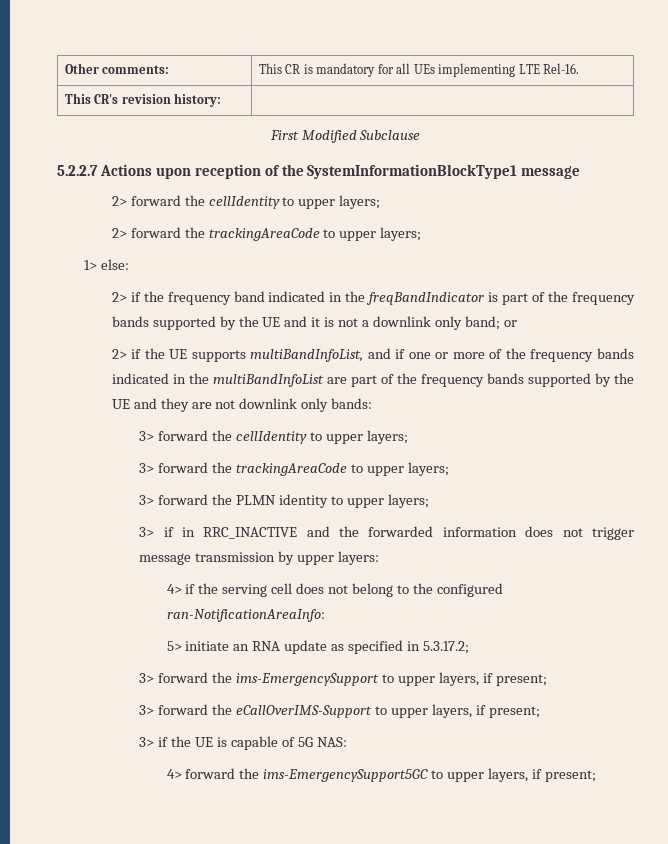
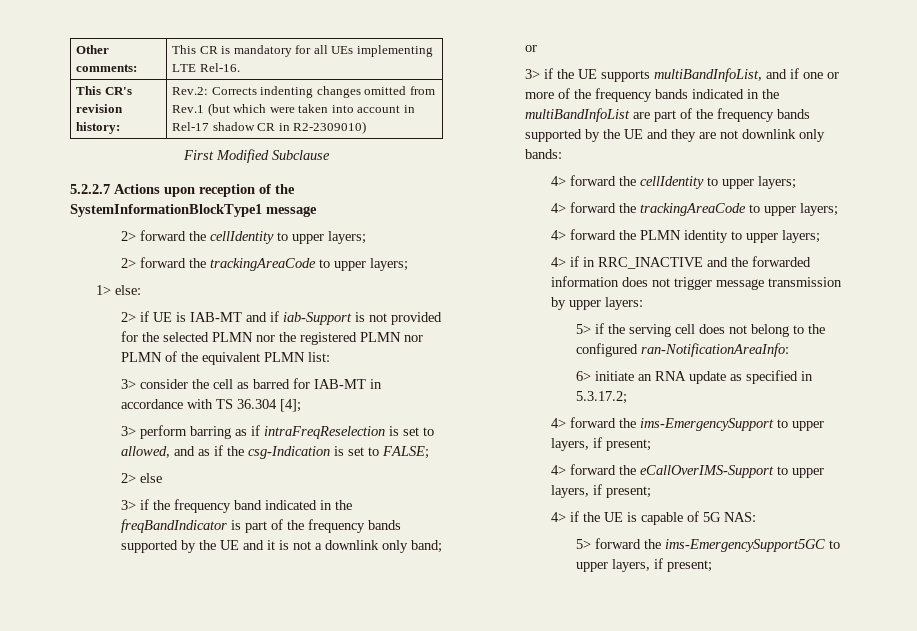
- This CR's revision history: |
+ This CR's revision history: | Rev.2: Corrects indenting changes omitted from Rev.1 (but which were taken into account in Rel-17 shadow CR in R2-2309010)
- 2> if the frequency band indicated in the freqBandIndicator is part of the frequency bands supported by the UE and it is not a downlink only band; or
+ 2> if UE is IAB-MT and if iab-Support is not provided for the selected PLMN nor the registered PLMN nor PLMN of the equivalent PLMN list:
+ 3> consider the cell as barred for IAB-MT in accordance with TS 36.304 [4];
+ 3> perform barring as if intraFreqReselection is set to allowed, and as if the csg-Indication is set to FALSE;
+ 2> else
+ 3> if the frequency band indicated in the freqBandIndicator is part of the frequency bands supported by the UE and it is not a downlink only band; or
- 2> if the UE supports multiBandInfoList, and if one or more of the frequency bands indicated in the multiBandInfoList are part of the frequency bands supported by the UE and they are not downlink only bands:
+ 3> if the UE supports multiBandInfoList, and if one or more of the frequency bands indicated in the multiBandInfoList are part of the frequency bands supported by the UE and they are not downlink only bands:
- 3> forward the cellIdentity to upper layers;
- 3> forward the trackingAreaCode to upper layers;
- 3> forward the PLMN identity to upper layers;
+ 4> forward the cellIdentity to upper layers;
+ 4> forward the trackingAreaCode to upper layers;
+ 4> forward the PLMN identity to upper layers;
- 3> if in RRC_INACTIVE and the forwarded information does not trigger message transmission by upper layers:
+ 4> if in RRC_INACTIVE and the forwarded information does not trigger message transmission by upper layers:
- 4> if the serving cell does not belong to the configured ran-NotificationAreaInfo:
+ 5> if the serving cell does not belong to the configured ran-NotificationAreaInfo:
- 5> initiate an RNA update as specified in 5.3.17.2;
+ 6> initiate an RNA update as specified in 5.3.17.2;
- 3> forward the ims-EmergencySupport to upper layers, if present;
+ 4> forward the ims-EmergencySupport to upper layers, if present;
- 3> forward the eCallOverIMS-Support to upper layers, if present;
+ 4> forward the eCallOverIMS-Support to upper layers, if present;
- 3> if the UE is capable of 5G NAS:
+ 4> if the UE is capable of 5G NAS:
- 4> forward the ims-EmergencySupport5GC to upper layers, if present;
+ 5> forward the ims-EmergencySupport5GC to upper layers, if present;

